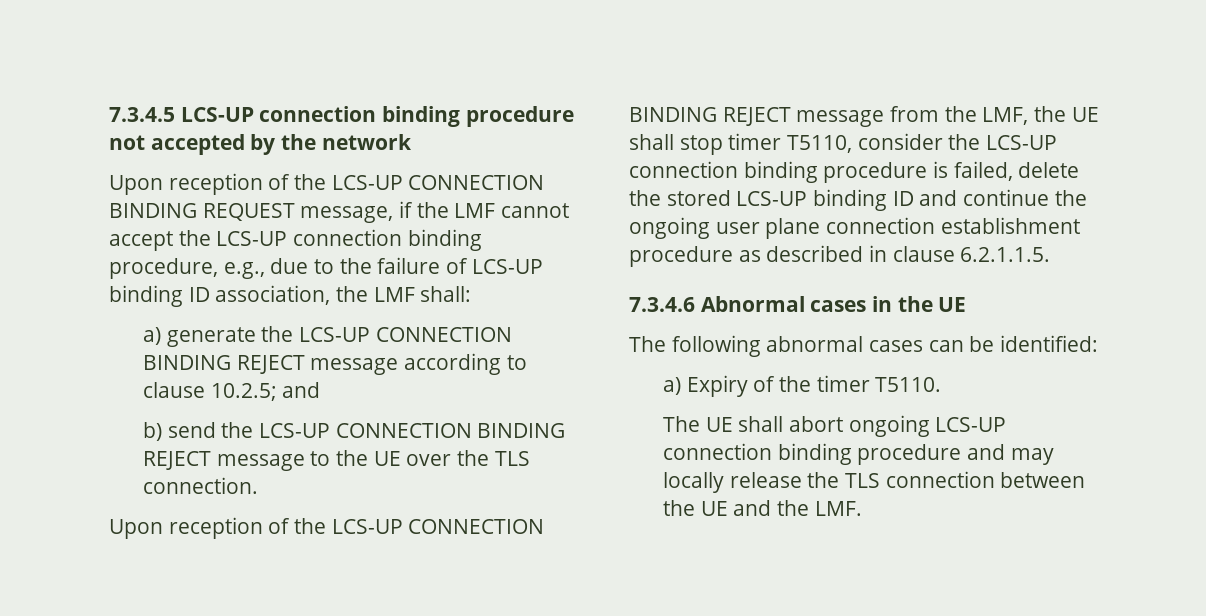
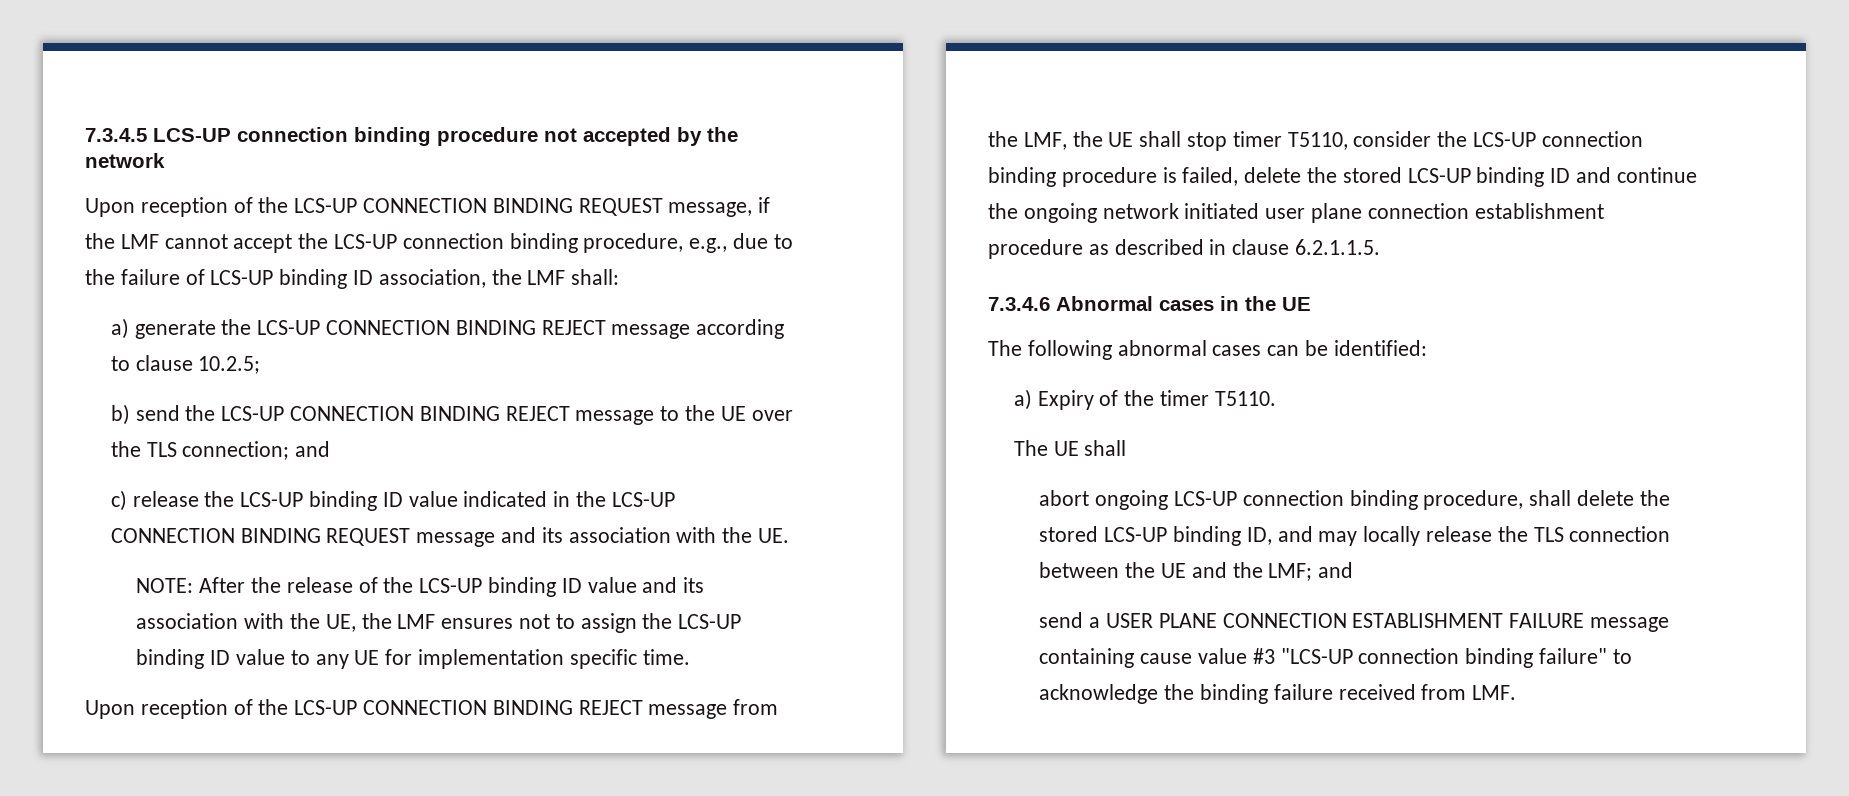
- a) generate the LCS-UP CONNECTION BINDING REJECT message according to clause 10.2.5; and
+ a) generate the LCS-UP CONNECTION BINDING REJECT message according to clause 10.2.5;
- b) send the LCS-UP CONNECTION BINDING REJECT message to the UE over the TLS connection.
+ b) send the LCS-UP CONNECTION BINDING REJECT message to the UE over the TLS connection; and
+ c) release the LCS-UP binding ID value indicated in the LCS-UP CONNECTION BINDING REQUEST message and its association with the UE.
+ NOTE: After the release of the LCS-UP binding ID value and its association with the UE, the LMF ensures not to assign the LCS-UP binding ID value to any UE for implementation specific time.
- Upon reception of the LCS-UP CONNECTION BINDING REJECT message from the LMF, the UE shall stop timer T5110, consider the LCS-UP connection binding procedure is failed, delete the stored LCS-UP binding ID and continue the ongoing user plane connection establishment procedure as described in clause 6.2.1.1.5.
+ Upon reception of the LCS-UP CONNECTION BINDING REJECT message from the LMF, the UE shall stop timer T5110, consider the LCS-UP connection binding procedure is failed, delete the stored LCS-UP binding ID and continue the ongoing network initiated user plane connection establishment procedure as described in clause 6.2.1.1.5.
- The UE shall abort ongoing LCS-UP connection binding procedure and may locally release the TLS connection between the UE and the LMF.
+ The UE shall
+ abort ongoing LCS-UP connection binding procedure, shall delete the stored LCS-UP binding ID, and may locally release the TLS connection between the UE and the LMF; and
+ send a USER PLANE CONNECTION ESTABLISHMENT FAILURE message containing cause value #3 "LCS-UP connection binding failure" to acknowledge the binding failure received from LMF.

